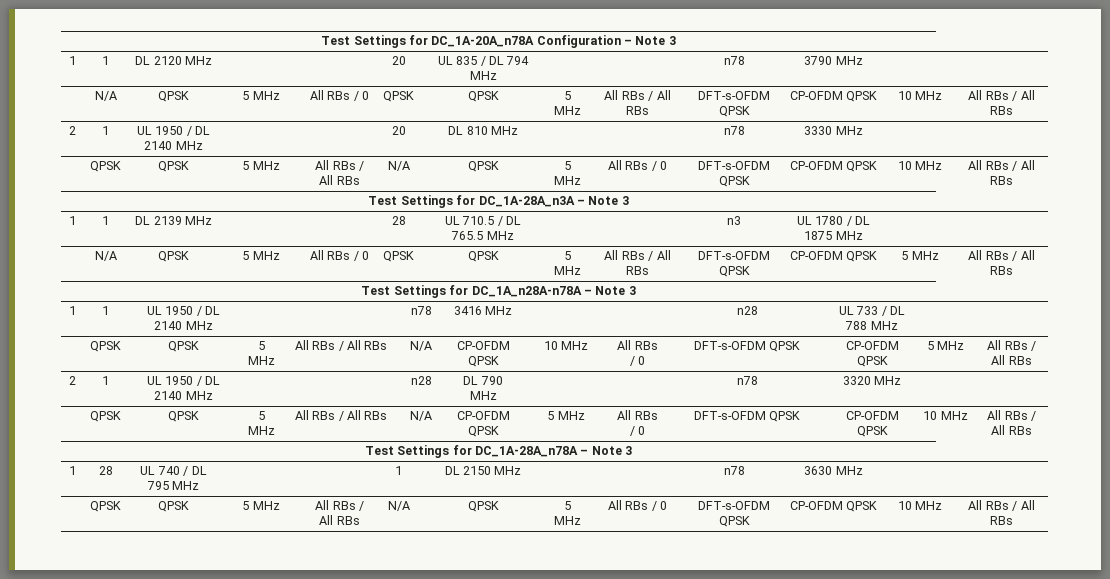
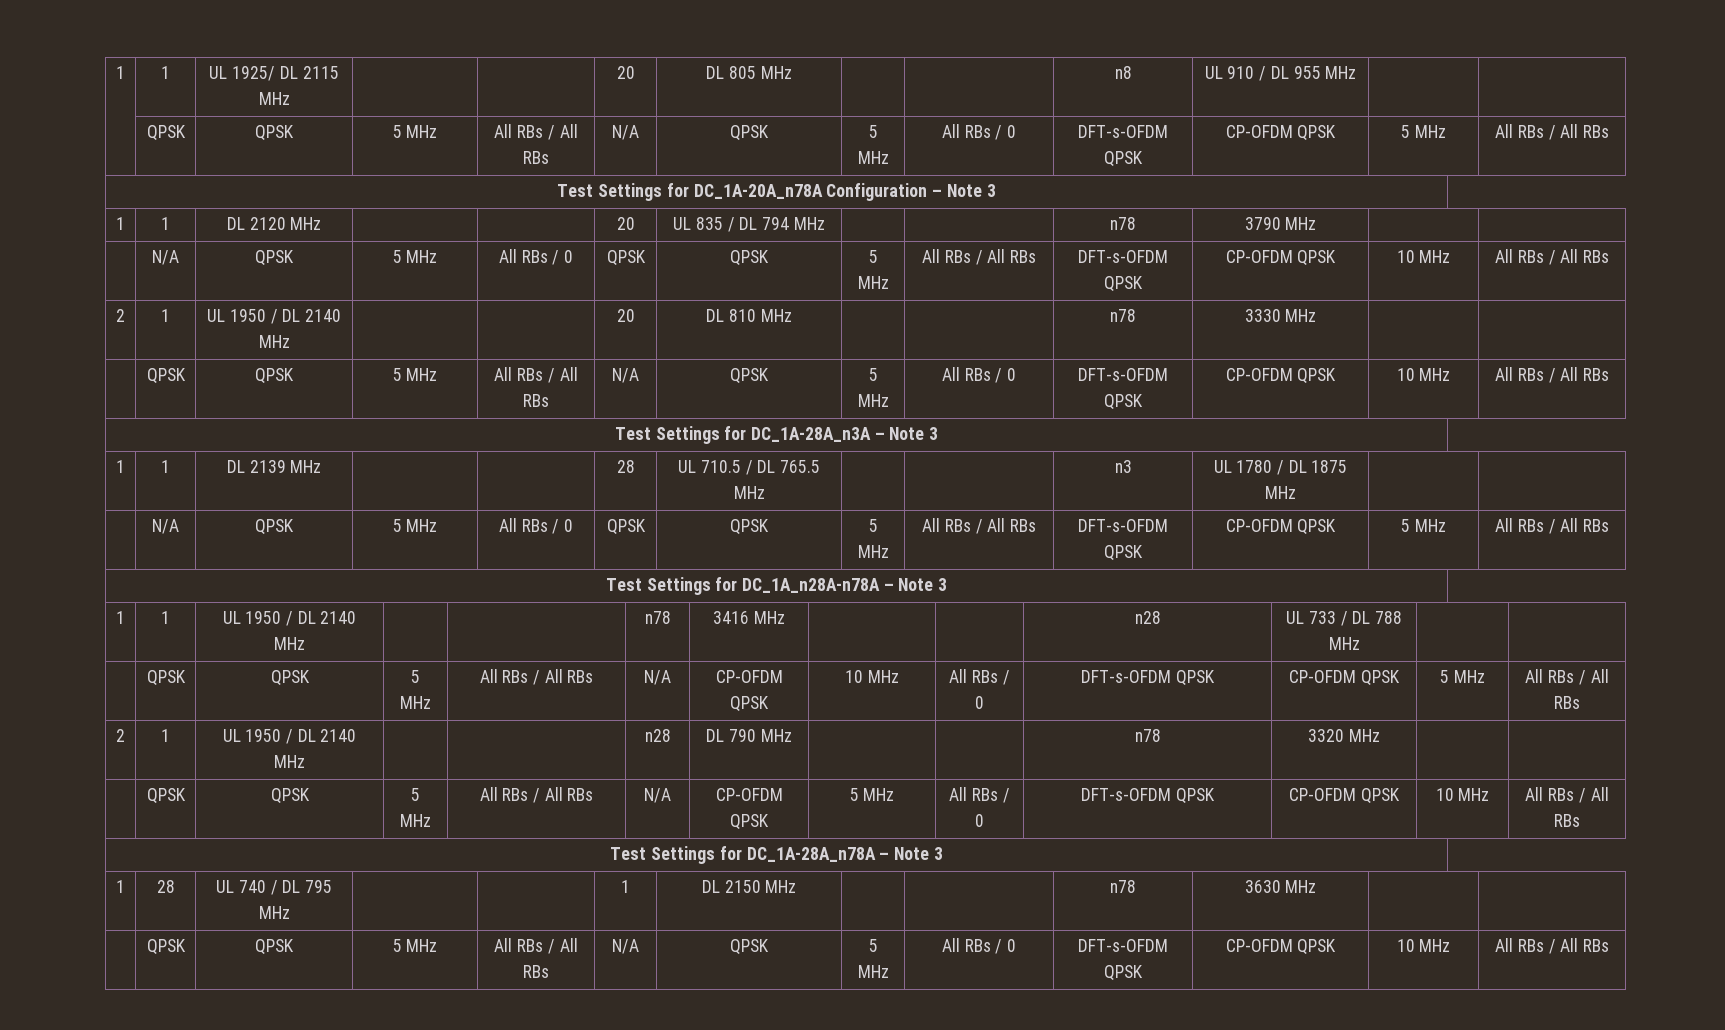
+ 1 | 1 | UL 1925/ DL 2115 MHz | | | 20 | DL 805 MHz | | | n8 | UL 910 / DL 955 MHz | |
+ | QPSK | QPSK | 5 MHz | All RBs / All RBs | N/A | QPSK | 5 MHz | All RBs / 0 | DFT-s-OFDM QPSK | CP-OFDM QPSK | 5 MHz | All RBs / All RBs

